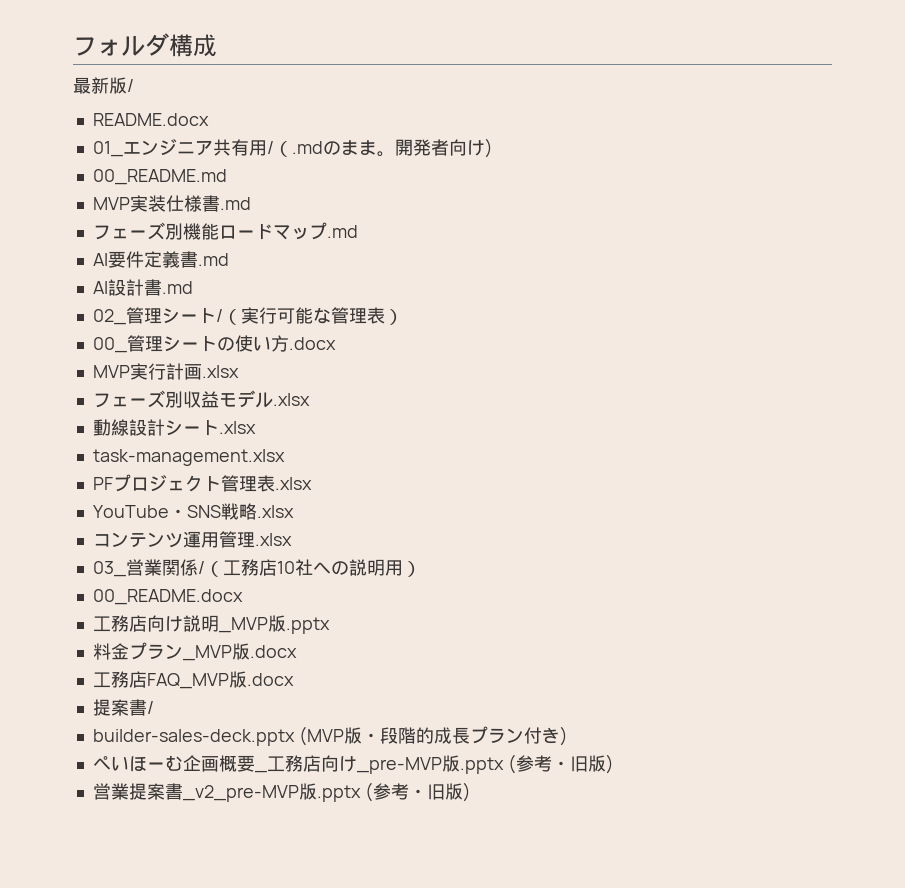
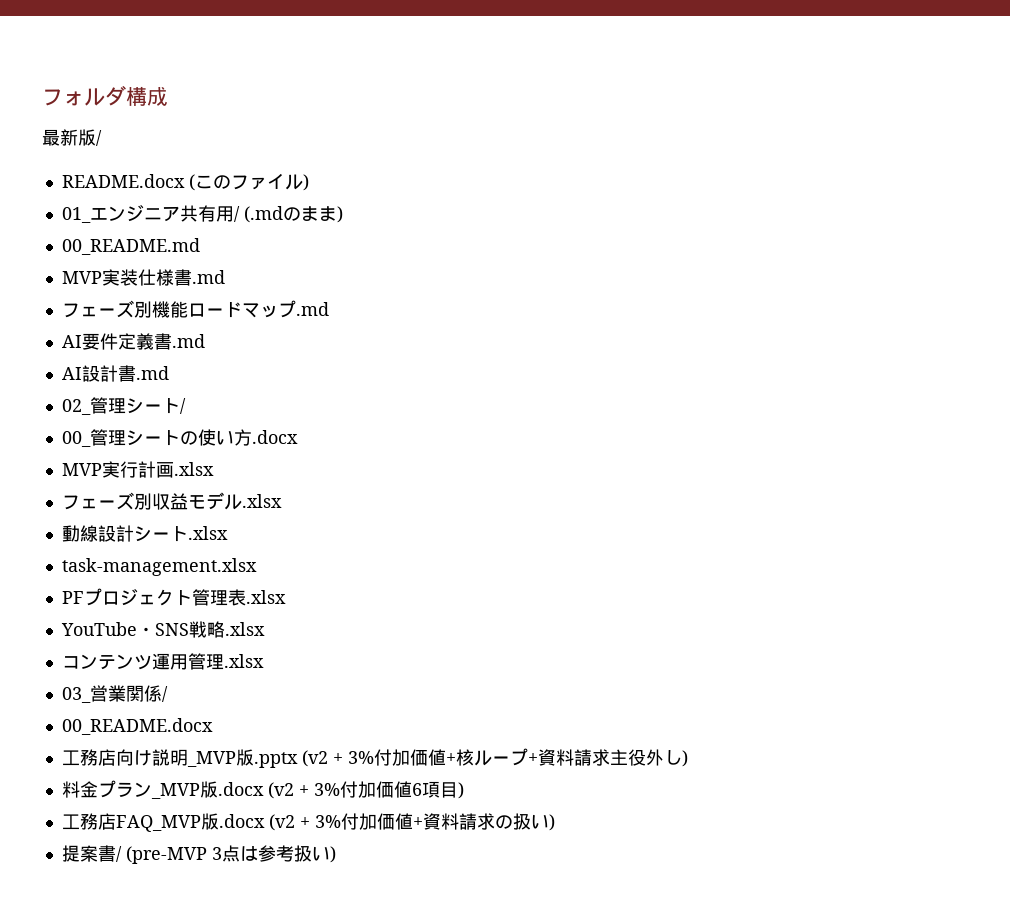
- README.docx
+ README.docx (このファイル)
- 01_エンジニア共有用/（.mdのまま。開発者向け)
+ 01_エンジニア共有用/ (.mdのまま)
- 02_管理シート/（実行可能な管理表）
+ 02_管理シート/
- 03_営業関係/（工務店10社への説明用）
+ 03_営業関係/
- 工務店向け説明_MVP版.pptx
+ 工務店向け説明_MVP版.pptx (v2 + 3%付加価値+核ループ+資料請求主役外し)
- 料金プラン_MVP版.docx
- 工務店FAQ_MVP版.docx
- 提案書/
- builder-sales-deck.pptx (MVP版・段階的成長プラン付き)
- ぺいほーむ企画概要_工務店向け_pre-MVP版.pptx (参考・旧版)
- 営業提案書_v2_pre-MVP版.pptx (参考・旧版)
+ 料金プラン_MVP版.docx (v2 + 3%付加価値6項目)
+ 工務店FAQ_MVP版.docx (v2 + 3%付加価値+資料請求の扱い)
+ 提案書/ (pre-MVP 3点は参考扱い)

